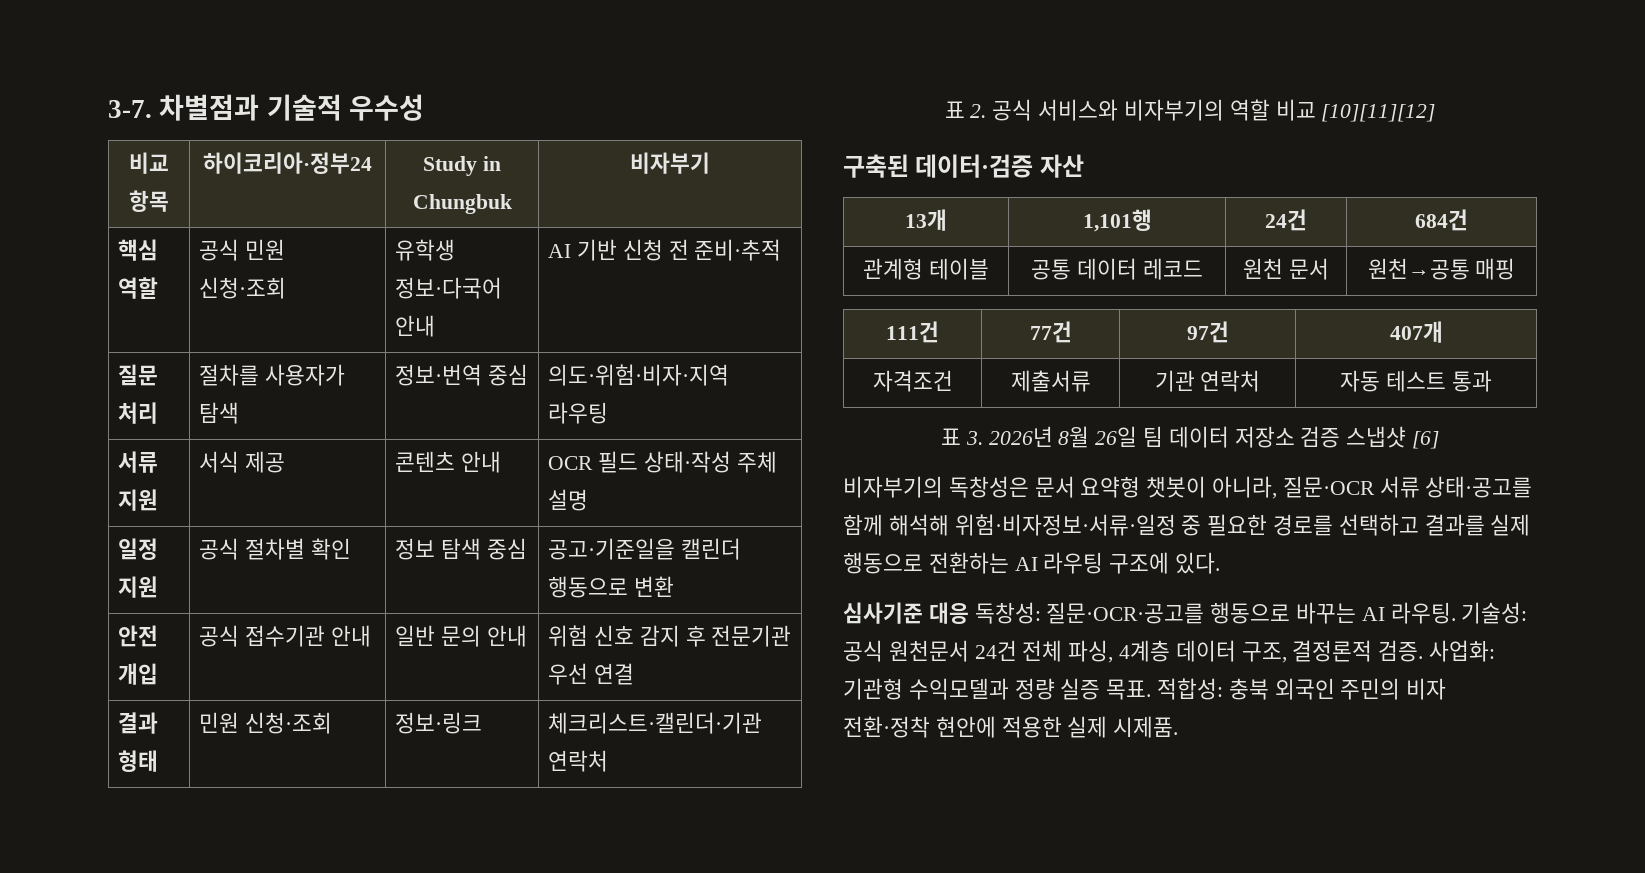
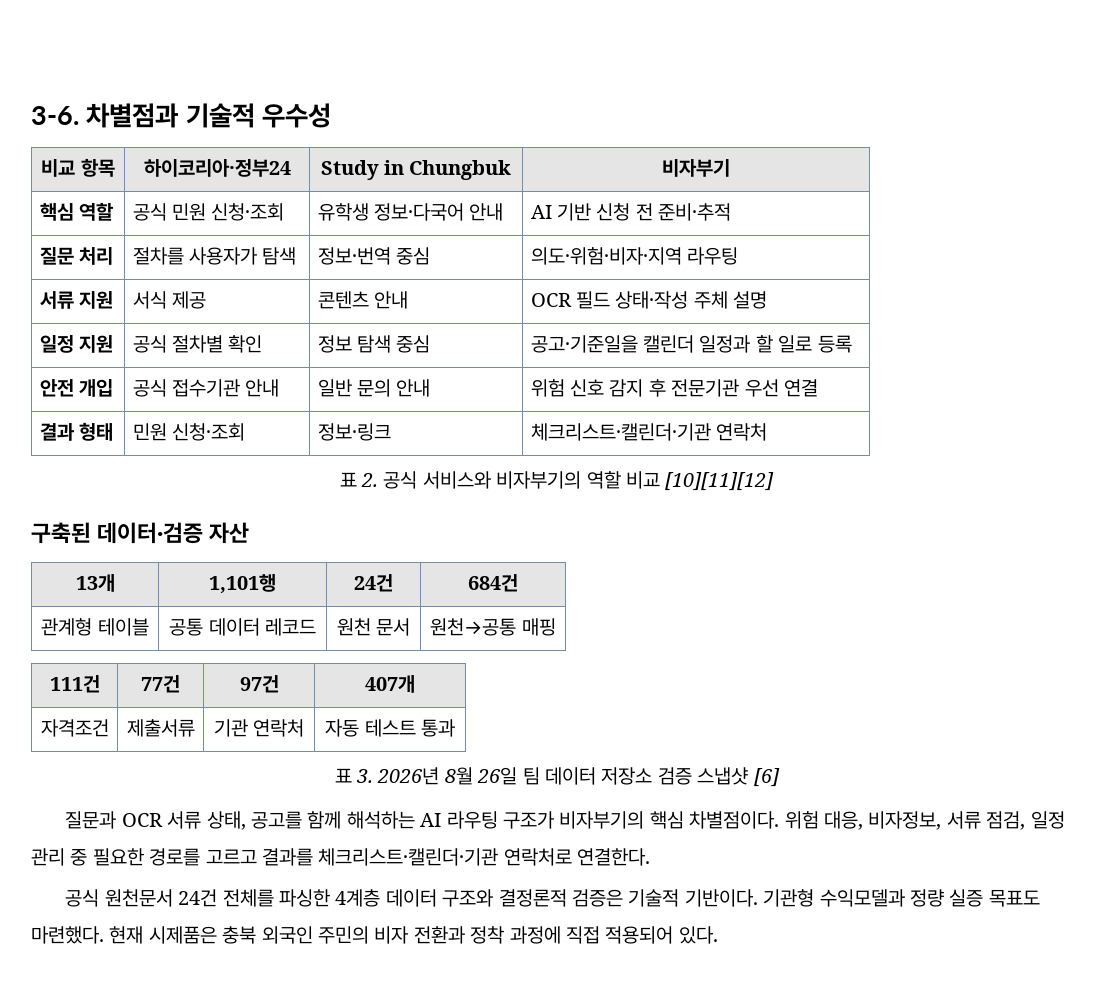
- 3-7.
+ 3-6.
- 일정 지원 | 공식 절차별 확인 | 정보 탐색 중심 | 공고·기준일을 캘린더 행동으로 변환
+ 일정 지원 | 공식 절차별 확인 | 정보 탐색 중심 | 공고·기준일을 캘린더 일정과 할 일로 등록
- 비자부기의 독창성은 문서 요약형 챗봇이 아니라, 질문·OCR 서류 상태·공고를 함께 해석해 위험·비자정보·서류·일정 중 필요한 경로를 선택하고 결과를 실제 행동으로 전환하는 AI 라우팅 구조에 있다.
- 심사기준 대응 독창성: 질문·OCR·공고를 행동으로 바꾸는 AI 라우팅. 기술성: 공식 원천문서 24건 전체 파싱, 4계층 데이터 구조, 결정론적 검증. 사업화: 기관형 수익모델과 정량 실증 목표. 적합성: 충북 외국인 주민의 비자 전환·정착 현안에 적용한 실제 시제품.
+ 질문과 OCR 서류 상태, 공고를 함께 해석하는 AI 라우팅 구조가 비자부기의 핵심 차별점이다. 위험 대응, 비자정보, 서류 점검, 일정 관리 중 필요한 경로를 고르고 결과를 체크리스트·캘린더·기관 연락처로 연결한다.
+ 공식 원천문서 24건 전체를 파싱한 4계층 데이터 구조와 결정론적 검증은 기술적 기반이다. 기관형 수익모델과 정량 실증 목표도 마련했다. 현재 시제품은 충북 외국인 주민의 비자 전환과 정착 과정에 직접 적용되어 있다.

